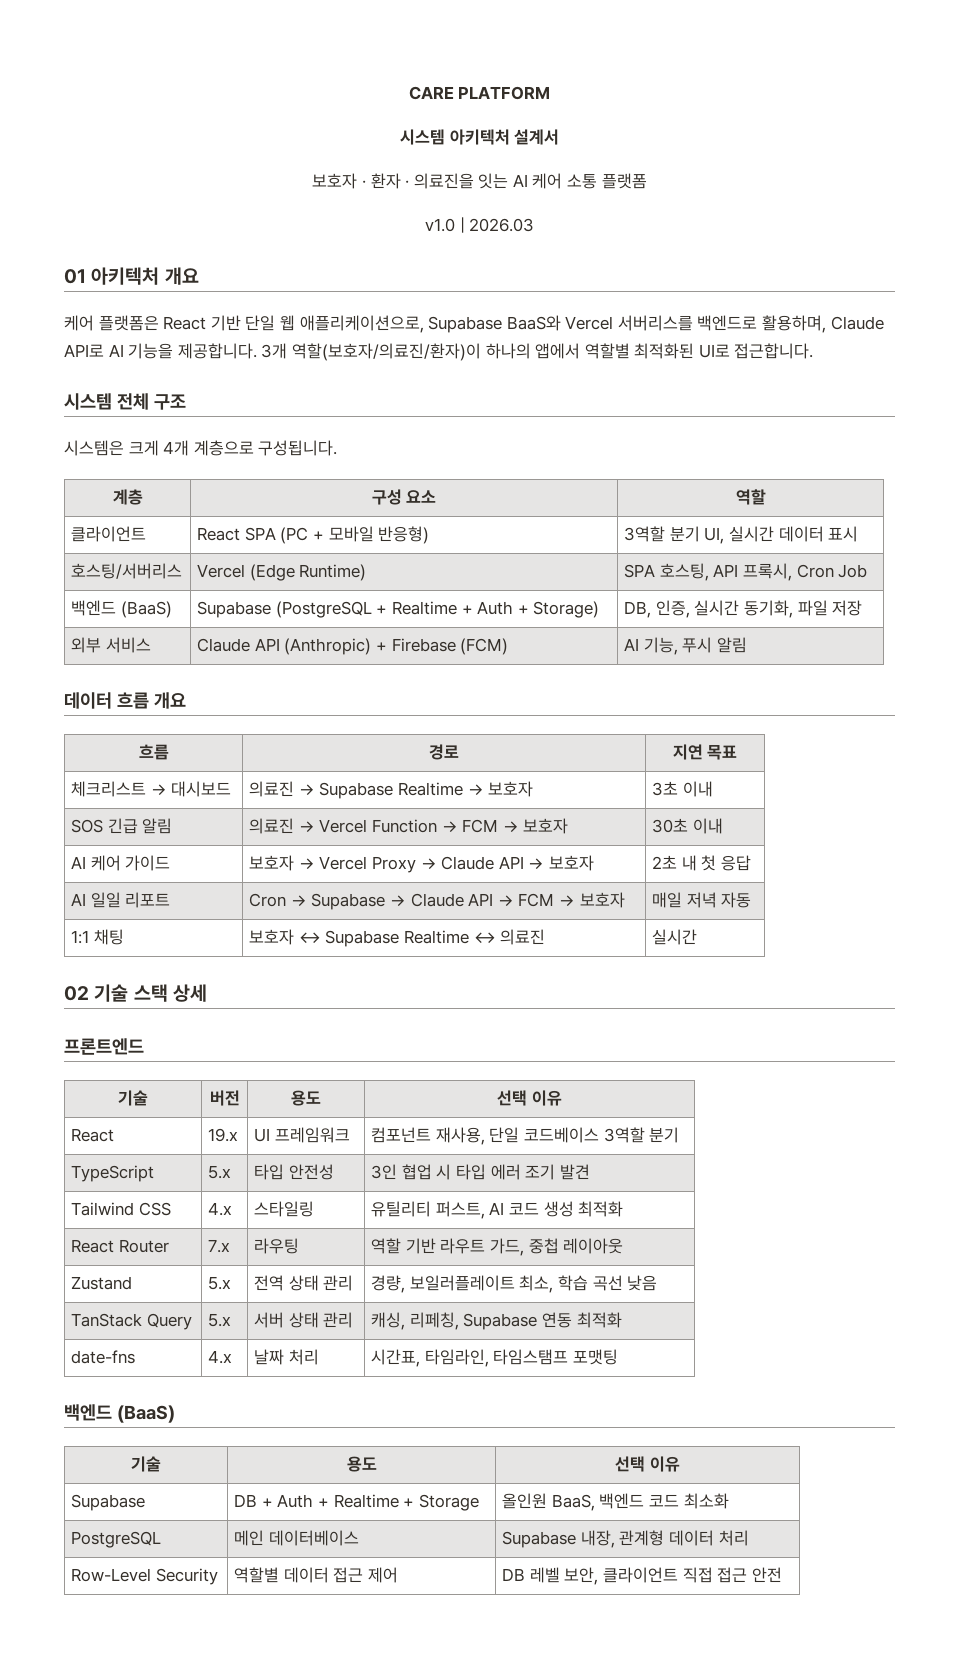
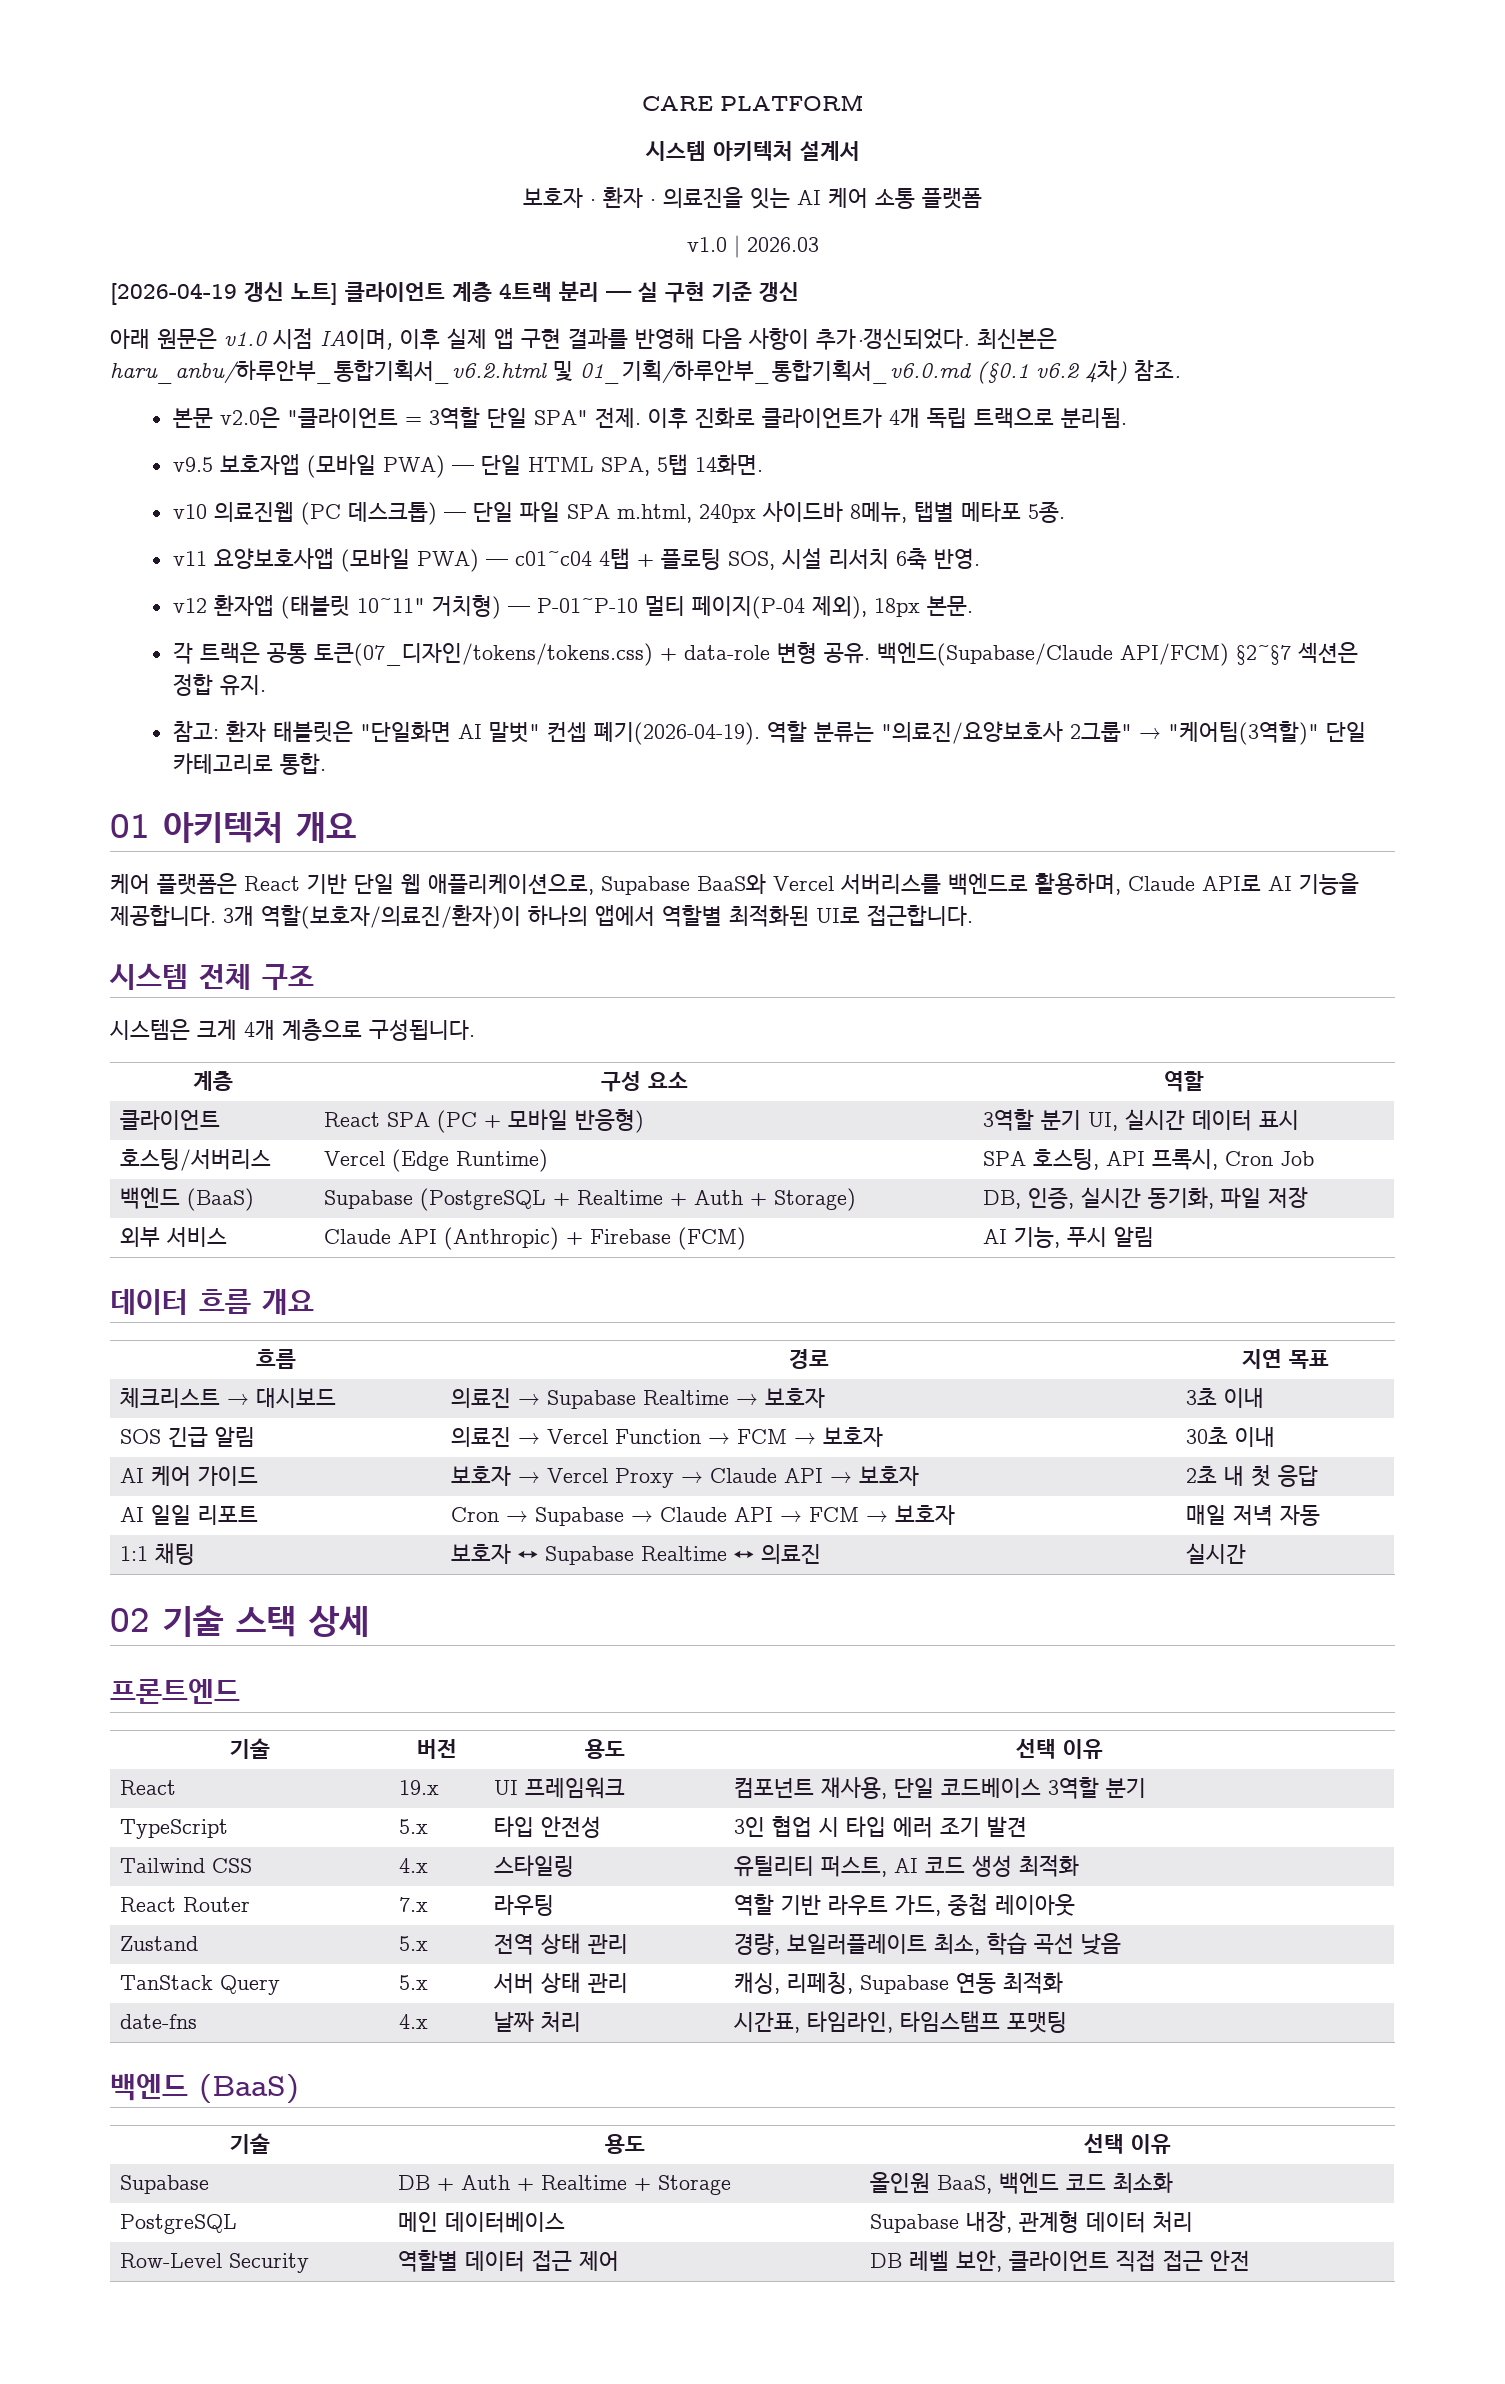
+ [2026-04-19 갱신 노트] 클라이언트 계층 4트랙 분리 — 실 구현 기준 갱신
+ 아래 원문은 v1.0 시점 IA이며, 이후 실제 앱 구현 결과를 반영해 다음 사항이 추가·갱신되었다. 최신본은 haru_anbu/하루안부_통합기획서_v6.2.html 및 01_기획/하루안부_통합기획서_v6.0.md (§0.1 v6.2 4차) 참조.
+ 본문 v2.0은 "클라이언트 = 3역할 단일 SPA" 전제. 이후 진화로 클라이언트가 4개 독립 트랙으로 분리됨.
+ v9.5 보호자앱 (모바일 PWA) — 단일 HTML SPA, 5탭 14화면.
+ v10 의료진웹 (PC 데스크톱) — 단일 파일 SPA m.html, 240px 사이드바 8메뉴, 탭별 메타포 5종.
+ v11 요양보호사앱 (모바일 PWA) — c01~c04 4탭 + 플로팅 SOS, 시설 리서치 6축 반영.
+ v12 환자앱 (태블릿 10~11" 거치형) — P-01~P-10 멀티 페이지(P-04 제외), 18px 본문.
+ 각 트랙은 공통 토큰(07_디자인/tokens/tokens.css) + data-role 변형 공유. 백엔드(Supabase/Claude API/FCM) §2~§7 섹션은 정합 유지.
+ 참고: 환자 태블릿은 "단일화면 AI 말벗" 컨셉 폐기(2026-04-19). 역할 분류는 "의료진/요양보호사 2그룹" → "케어팀(3역할)" 단일 카테고리로 통합.

